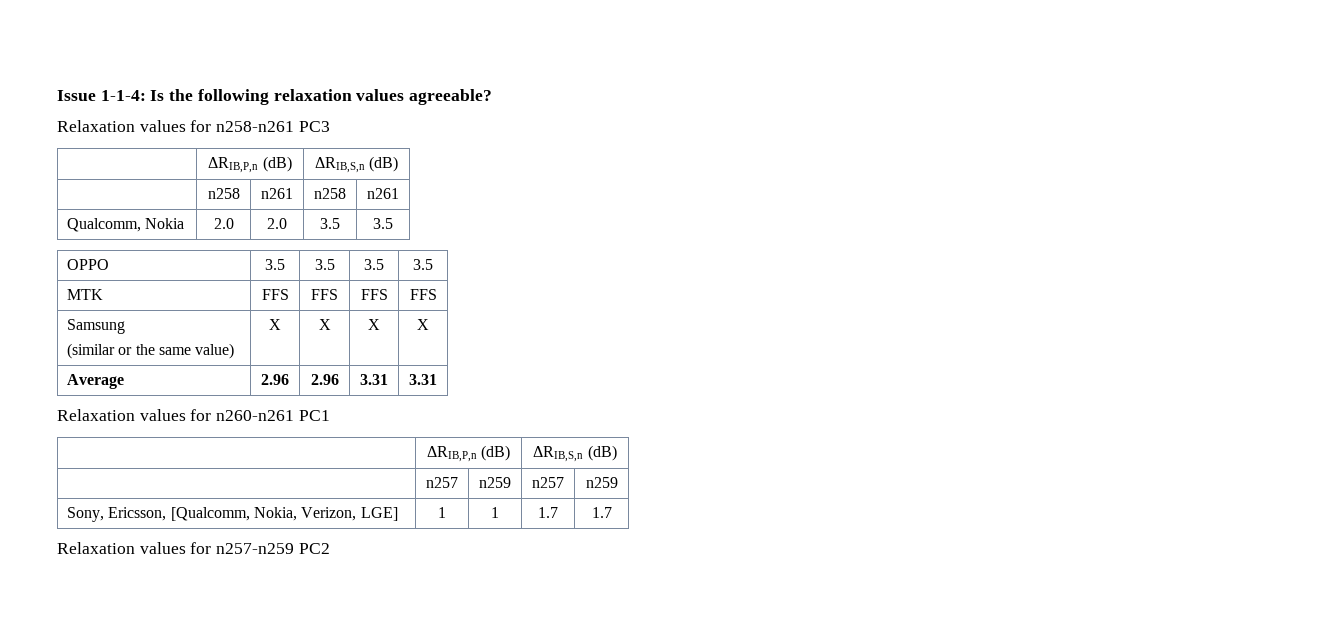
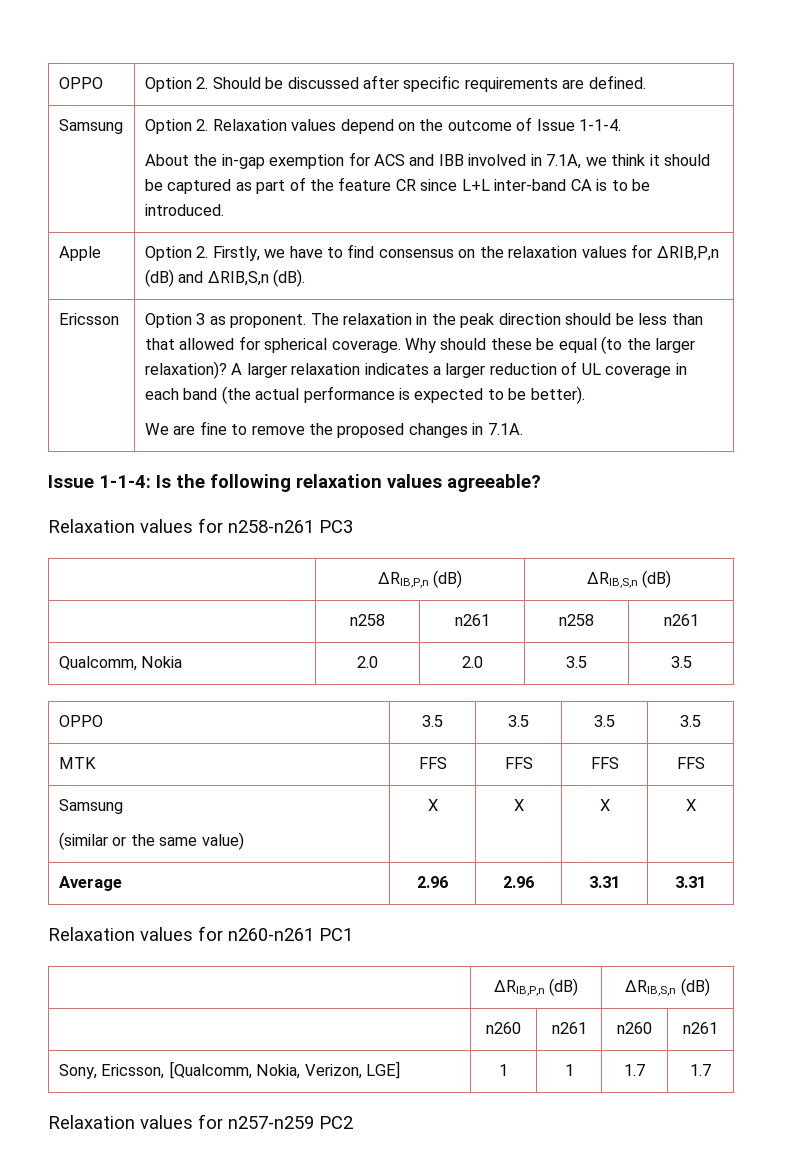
+ OPPO | Option 2. Should be discussed after specific requirements are defined.
+ Samsung | Option 2. Relaxation values depend on the outcome of Issue 1-1-4.
+ About the in-gap exemption for ACS and IBB involved in 7.1A, we think it should be captured as part of the feature CR since L+L inter-band CA is to be introduced.
+ Apple | Option 2. Firstly, we have to find consensus on the relaxation values for ΔRIB,P,n (dB) and ΔRIB,S,n (dB).
+ Ericsson | Option 3 as proponent. The relaxation in the peak direction should be less than that allowed for spherical coverage. Why should these be equal (to the larger relaxation)? A larger relaxation indicates a larger reduction of UL coverage in each band (the actual performance is expected to be better).
+ We are fine to remove the proposed changes in 7.1A.
- | n257 | n259 | n257 | n259
+ | n260 | n261 | n260 | n261

